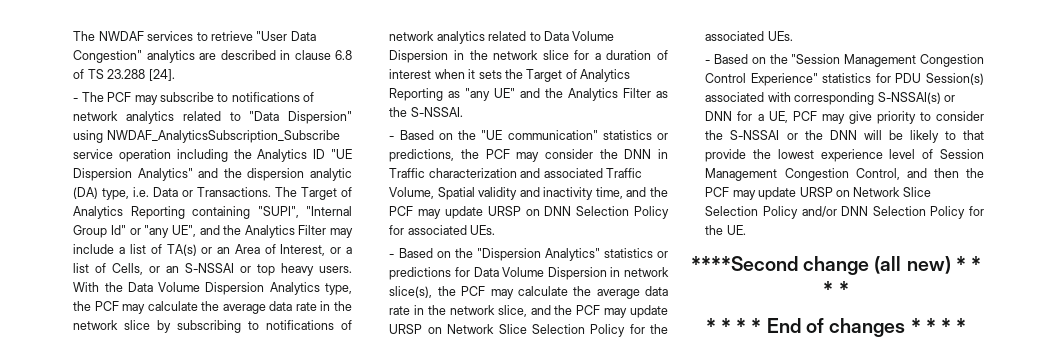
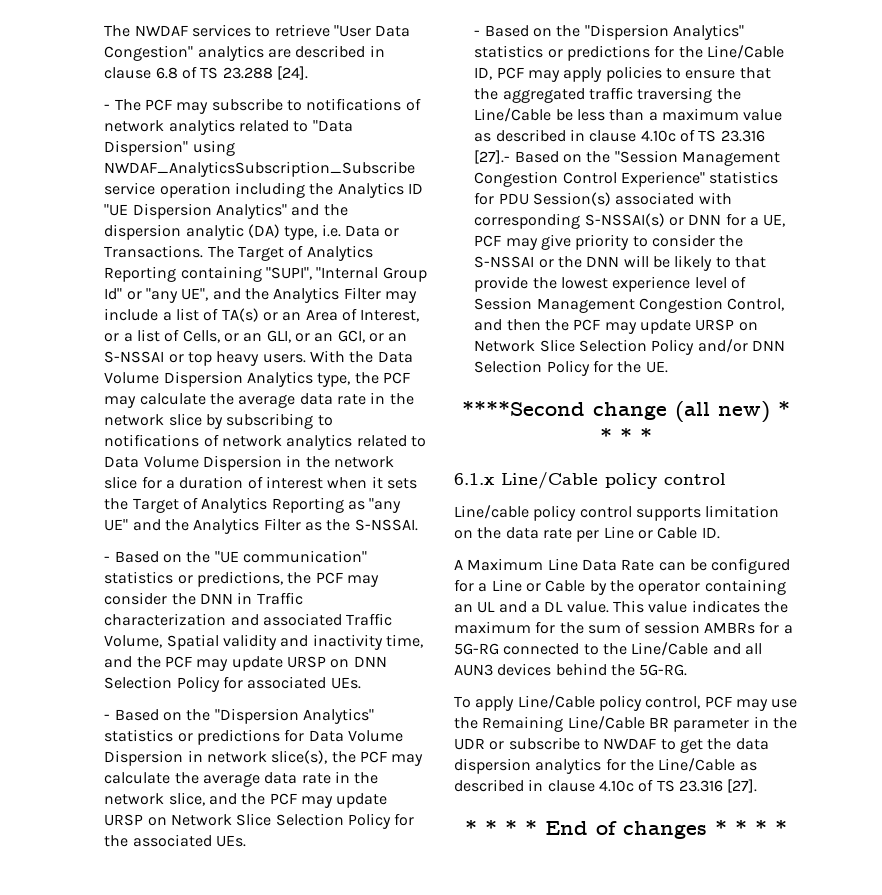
- The Target of Analytics Reporting containing "SUPI", "Internal Group Id" or "any UE", and the Analytics Filter may include a list of TA(s) or an Area of Interest, or a list of Cells, or an S-NSSAI or top heavy users.
+ The Target of Analytics Reporting containing "SUPI", "Internal Group Id" or "any UE", and the Analytics Filter may include a list of TA(s) or an Area of Interest, or a list of Cells, or an GLI, or an GCI, or an S-NSSAI or top heavy users.
- - Based on the "Session Management Congestion Control Experience" statistics for PDU Session(s) associated with corresponding S-NSSAI(s) or DNN for a UE, PCF may give priority to consider the S-NSSAI or the DNN will be likely to that provide the lowest experience level of Session Management Congestion Control, and then the PCF may update URSP on Network Slice Selection Policy and/or DNN Selection Policy for the UE.
+ - Based on the "Dispersion Analytics" statistics or predictions for the Line/Cable ID, PCF may apply policies to ensure that the aggregated traffic traversing the Line/Cable be less than a maximum value as described in clause 4.10c of TS 23.316 [27].- Based on the "Session Management Congestion Control Experience" statistics for PDU Session(s) associated with corresponding S-NSSAI(s) or DNN for a UE, PCF may give priority to consider the S-NSSAI or the DNN will be likely to that provide the lowest experience level of Session Management Congestion Control, and then the PCF may update URSP on Network Slice Selection Policy and/or DNN Selection Policy for the UE.
+ 6.1.x Line/Cable policy control
+ Line/cable policy control supports limitation on the data rate per Line or Cable ID.
+ A Maximum Line Data Rate can be configured for a Line or Cable by the operator containing an UL and a DL value. This value indicates the maximum for the sum of session AMBRs for a 5G-RG connected to the Line/Cable and all AUN3 devices behind the 5G-RG.
+ To apply Line/Cable policy control, PCF may use the Remaining Line/Cable BR parameter in the UDR or subscribe to NWDAF to get the data dispersion analytics for the Line/Cable as described in clause 4.10c of TS 23.316 [27].

